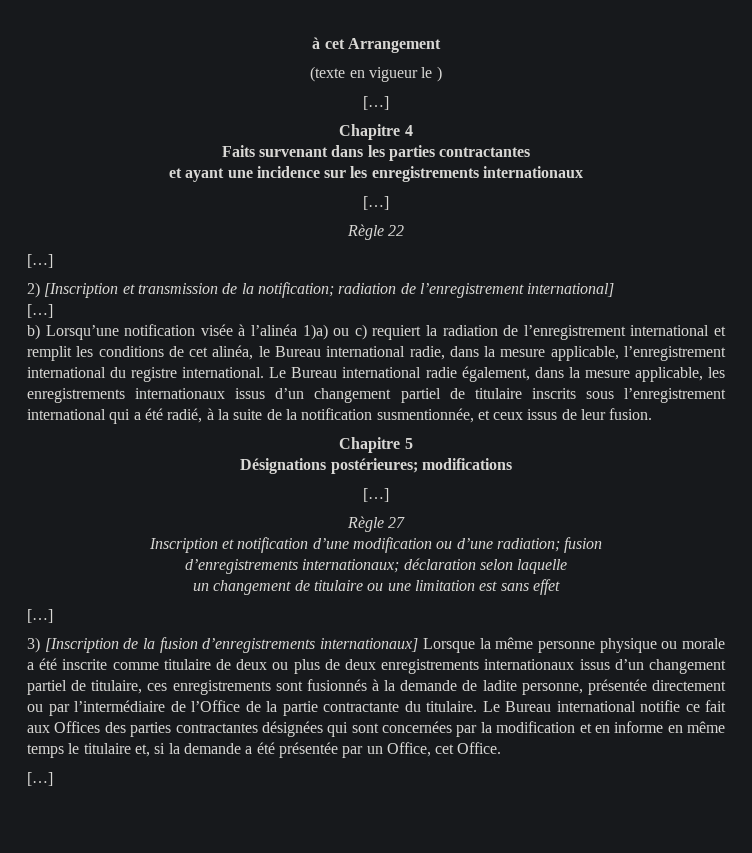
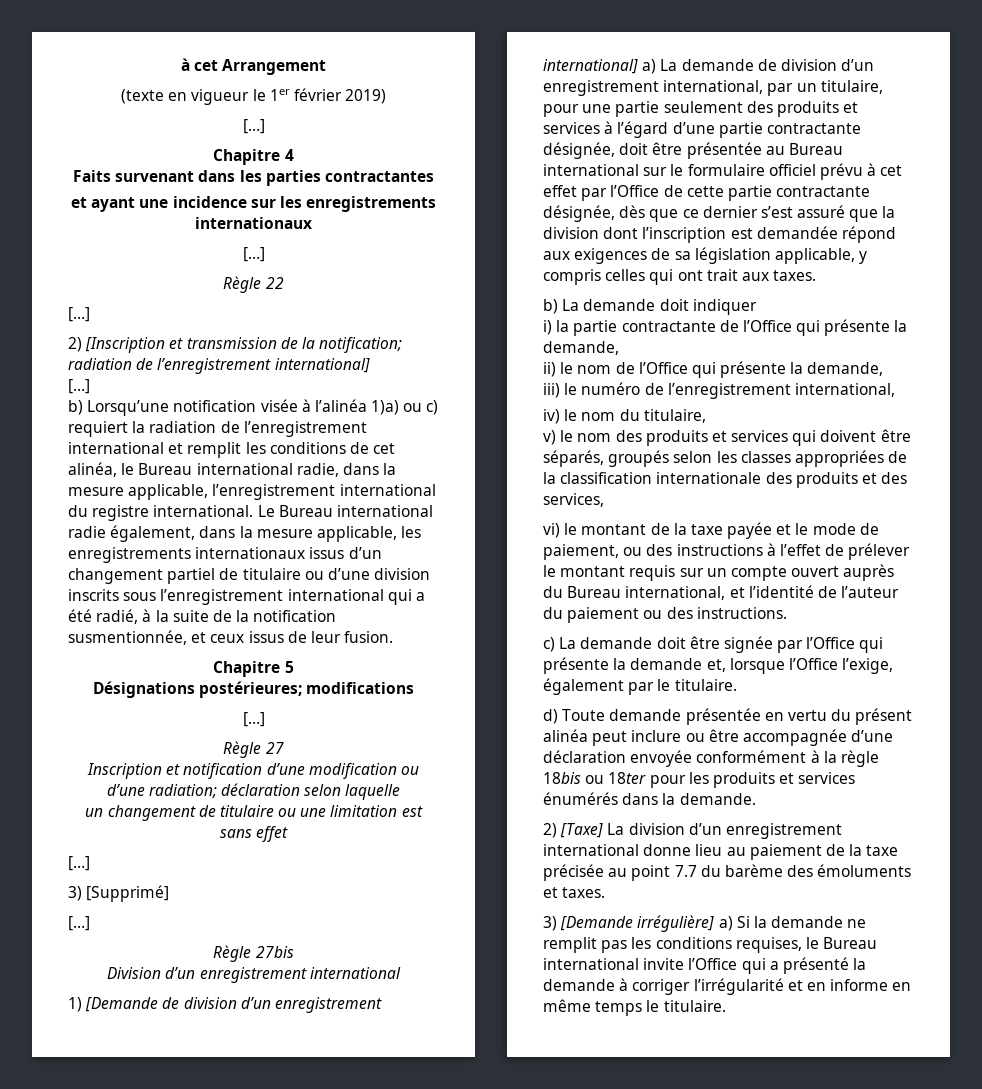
- (texte en vigueur le )
+ (texte en vigueur le 1er février 2019)
- Le Bureau international radie également, dans la mesure applicable, les enregistrements internationaux issus d’un changement partiel de titulaire inscrits sous l’enregistrement international qui a été radié, à la suite de la notification susmentionnée, et ceux issus de leur fusion.
+ Le Bureau international radie également, dans la mesure applicable, les enregistrements internationaux issus d’un changement partiel de titulaire ou d’une division inscrits sous l’enregistrement international qui a été radié, à la suite de la notification susmentionnée, et ceux issus de leur fusion.
- Inscription et notification d’une modification ou d’une radiation; fusion
- d’enregistrements internationaux; déclaration selon laquelle
+ Inscription et notification d’une modification ou d’une radiation; déclaration selon laquelle
- 3) [Inscription de la fusion d’enregistrements internationaux] Lorsque la même personne physique ou morale a été inscrite comme titulaire de deux ou plus de deux enregistrements internationaux issus d’un changement partiel de titulaire, ces enregistrements sont fusionnés à la demande de ladite personne, présentée directement ou par l’intermédiaire de l’Office de la partie contractante du titulaire. Le Bureau international notifie ce fait aux Offices des parties contractantes désignées qui sont concernées par la modification et en informe en même temps le titulaire et, si la demande a été présentée par un Office, cet Office.
+ 3) [Supprimé]
  […]
+ Règle 27bis
+ Division d’un enregistrement international
+ 1) [Demande de division d’un enregistrement international] a) La demande de division d’un enregistrement international, par un titulaire, pour une partie seulement des produits et services à l’égard d’une partie contractante désignée, doit être présentée au Bureau international sur le formulaire officiel prévu à cet effet par l’Office de cette partie contractante désignée, dès que ce dernier s’est assuré que la division dont l’inscription est demandée répond aux exigences de sa législation applicable, y compris celles qui ont trait aux taxes.
+ b) La demande doit indiquer
+ i) la partie contractante de l’Office qui présente la demande,
+ ii) le nom de l’Office qui présente la demande,
+ iii) le numéro de l’enregistrement international,
+ iv) le nom du titulaire,
+ v) le nom des produits et services qui doivent être séparés, groupés selon les classes appropriées de la classification internationale des produits et des services,
+ vi) le montant de la taxe payée et le mode de paiement, ou des instructions à l’effet de prélever le montant requis sur un compte ouvert auprès du Bureau international, et l’identité de l’auteur du paiement ou des instructions.
+ c) La demande doit être signée par l’Office qui présente la demande et, lorsque l’Office l’exige, également par le titulaire.
+ d) Toute demande présentée en vertu du présent alinéa peut inclure ou être accompagnée d’une déclaration envoyée conformément à la règle 18bis ou 18ter pour les produits et services énumérés dans la demande.
+ 2) [Taxe] La division d’un enregistrement international donne lieu au paiement de la taxe précisée au point 7.7 du barème des émoluments et taxes.
+ 3) [Demande irrégulière] a) Si la demande ne remplit pas les conditions requises, le Bureau international invite l’Office qui a présenté la demande à corriger l’irrégularité et en informe en même temps le titulaire.

